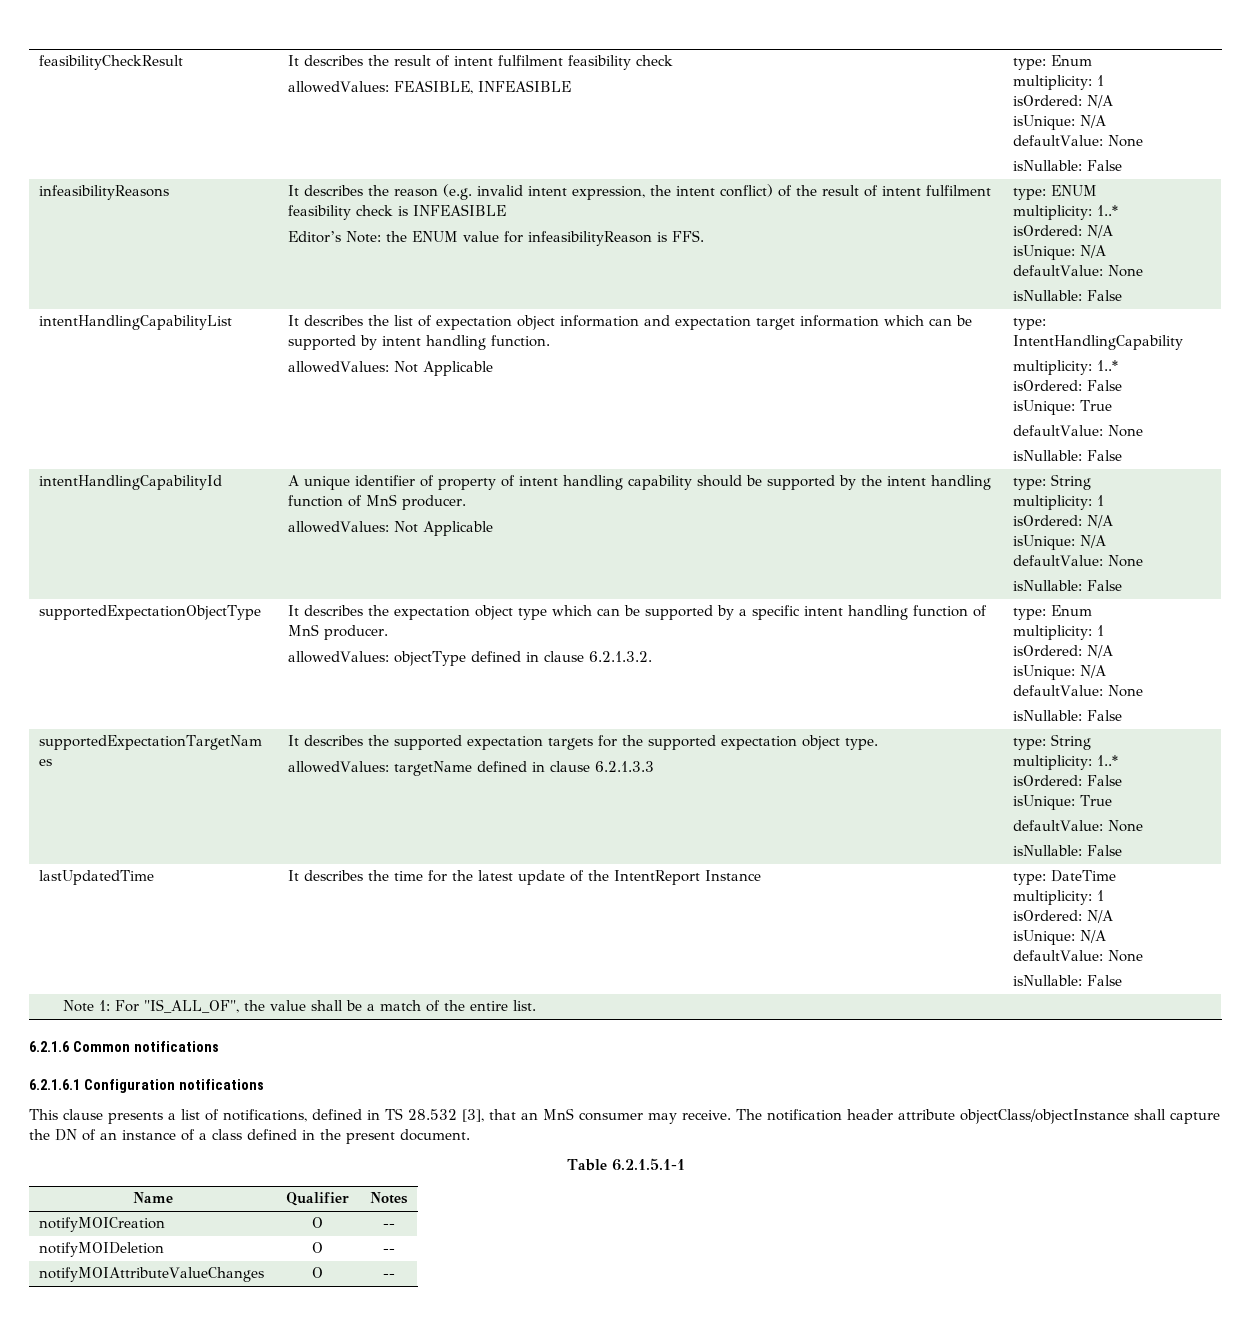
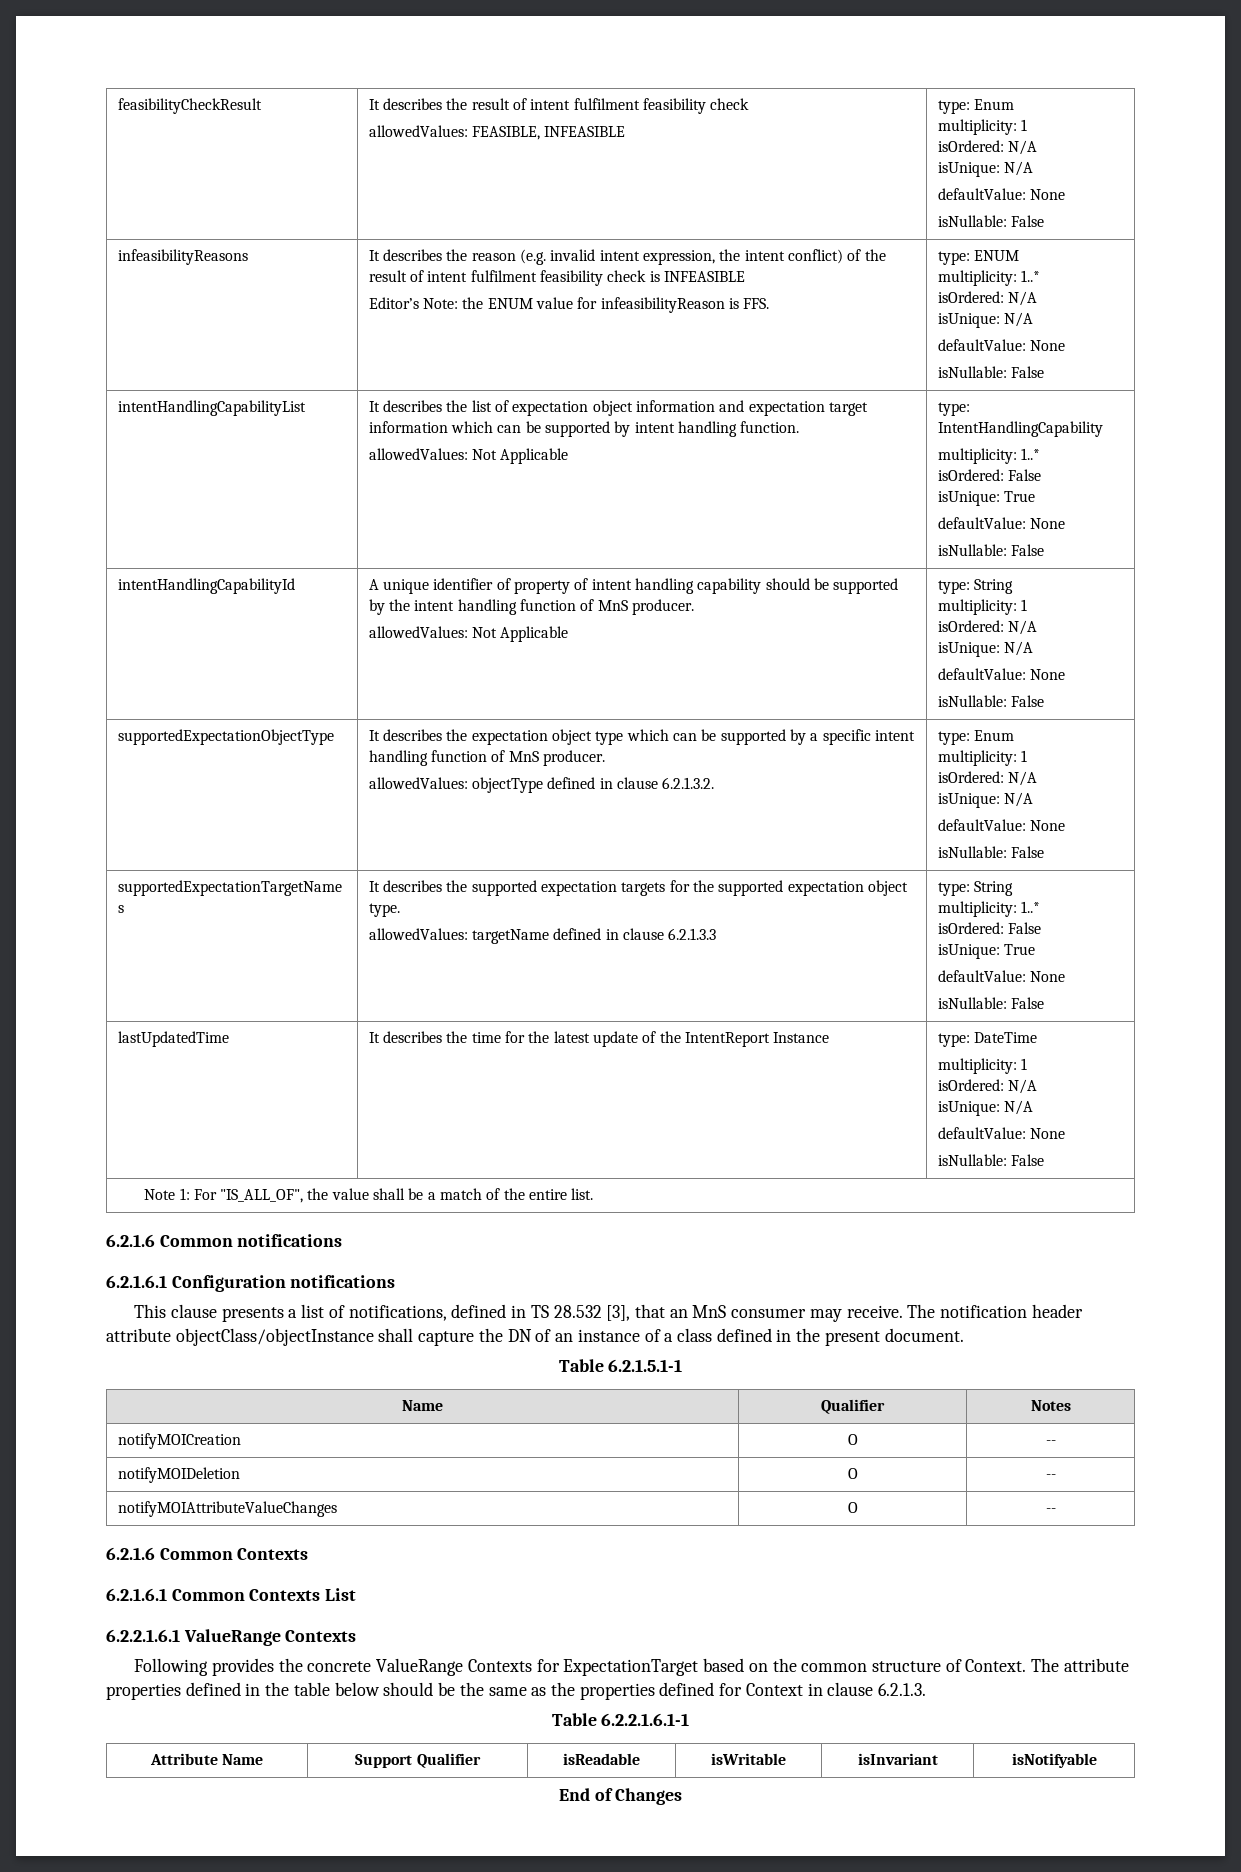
+ 6.2.1.6 Common Contexts
+ 6.2.1.6.1 Common Contexts List
+ 6.2.2.1.6.1 ValueRange Contexts
+ Following provides the concrete ValueRange Contexts for ExpectationTarget based on the common structure of Context. The attribute properties defined in the table below should be the same as the properties defined for Context in clause 6.2.1.3.
+ Table 6.2.2.1.6.1-1
+ Attribute Name | Support Qualifier | isReadable | isWritable | isInvariant | isNotifyable
+ End of Changes

